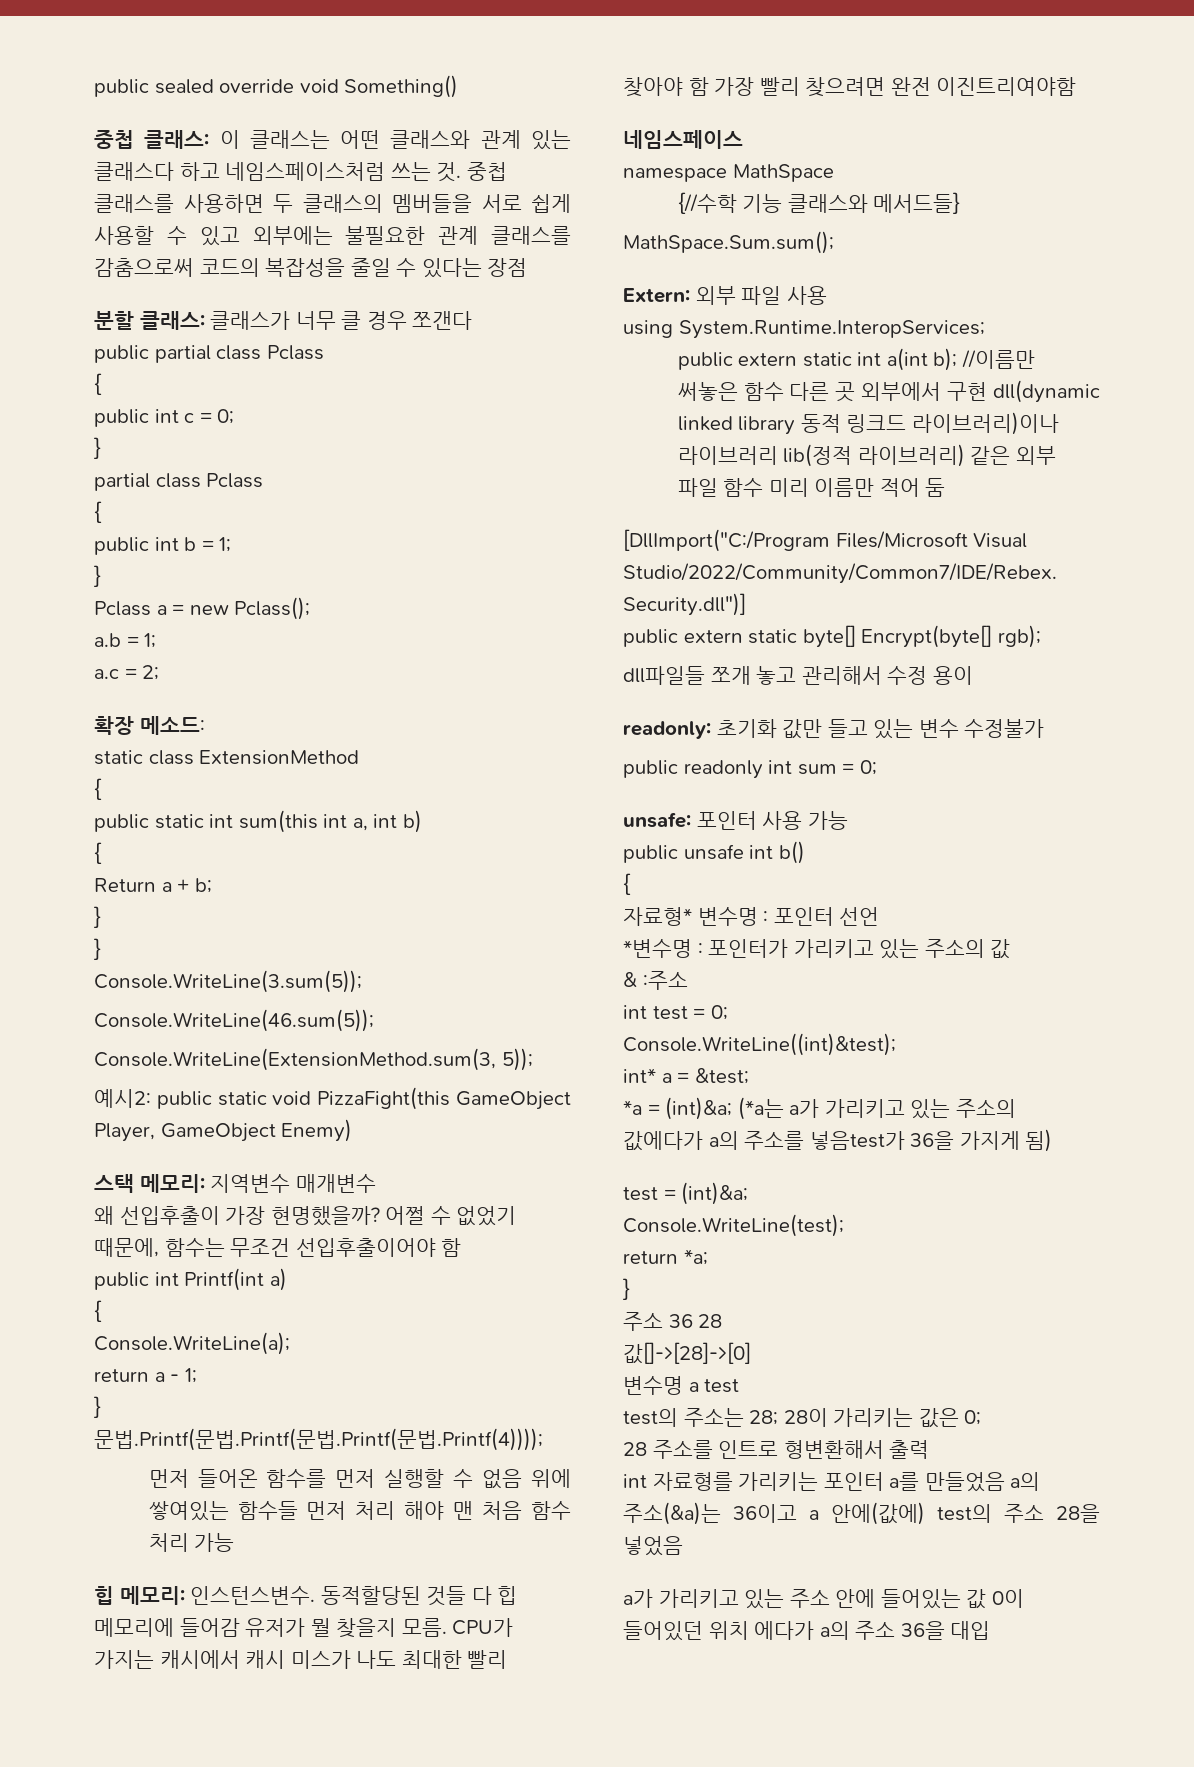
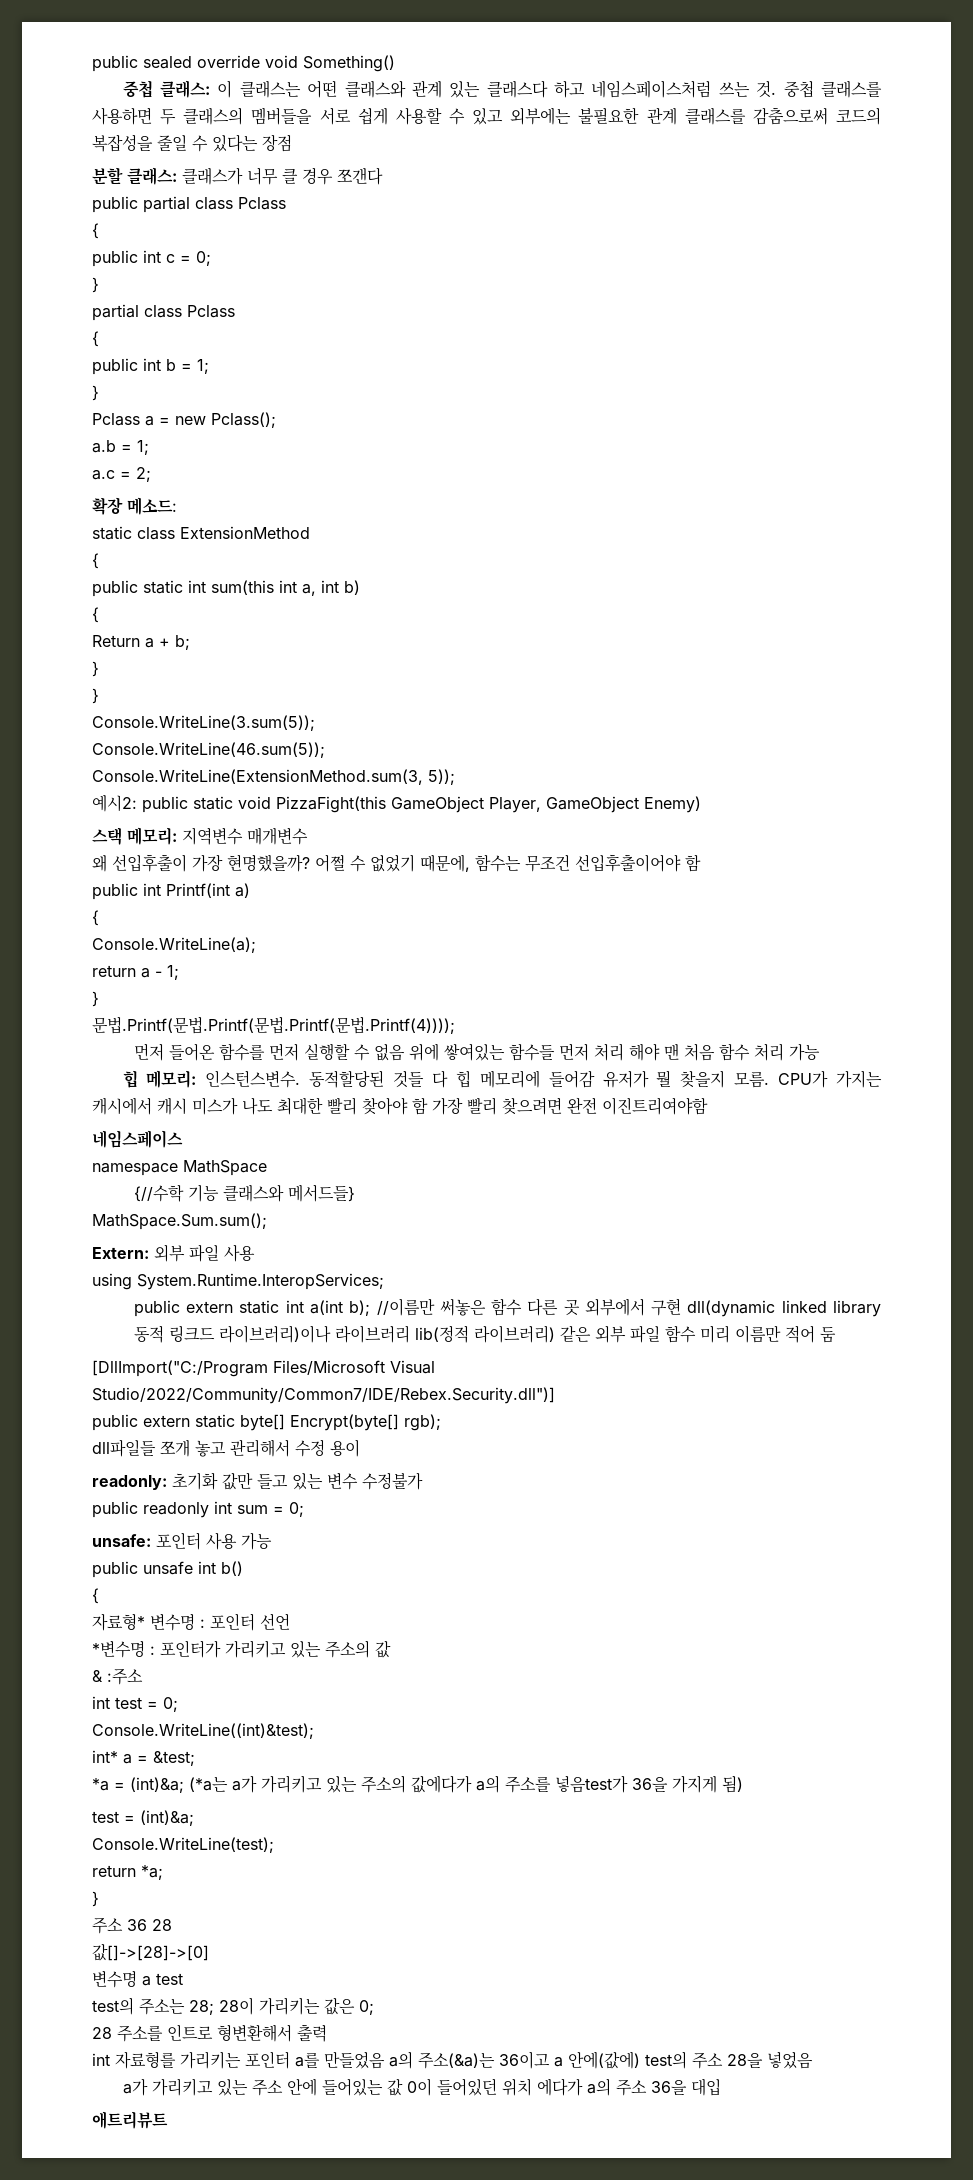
+ 애트리뷰트

